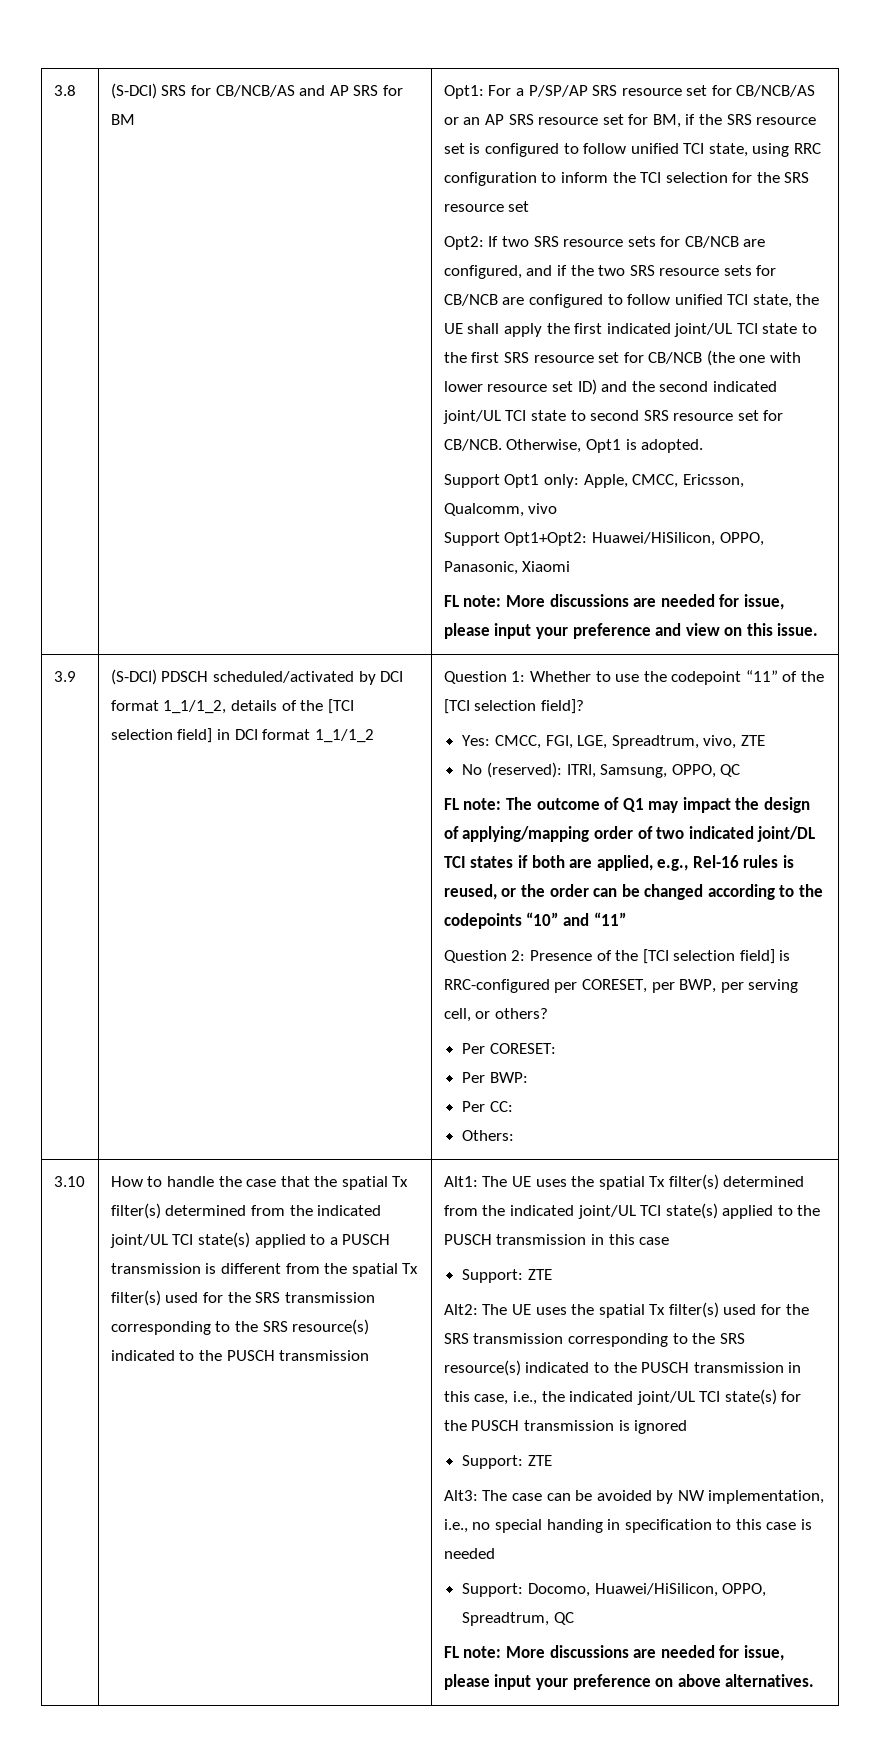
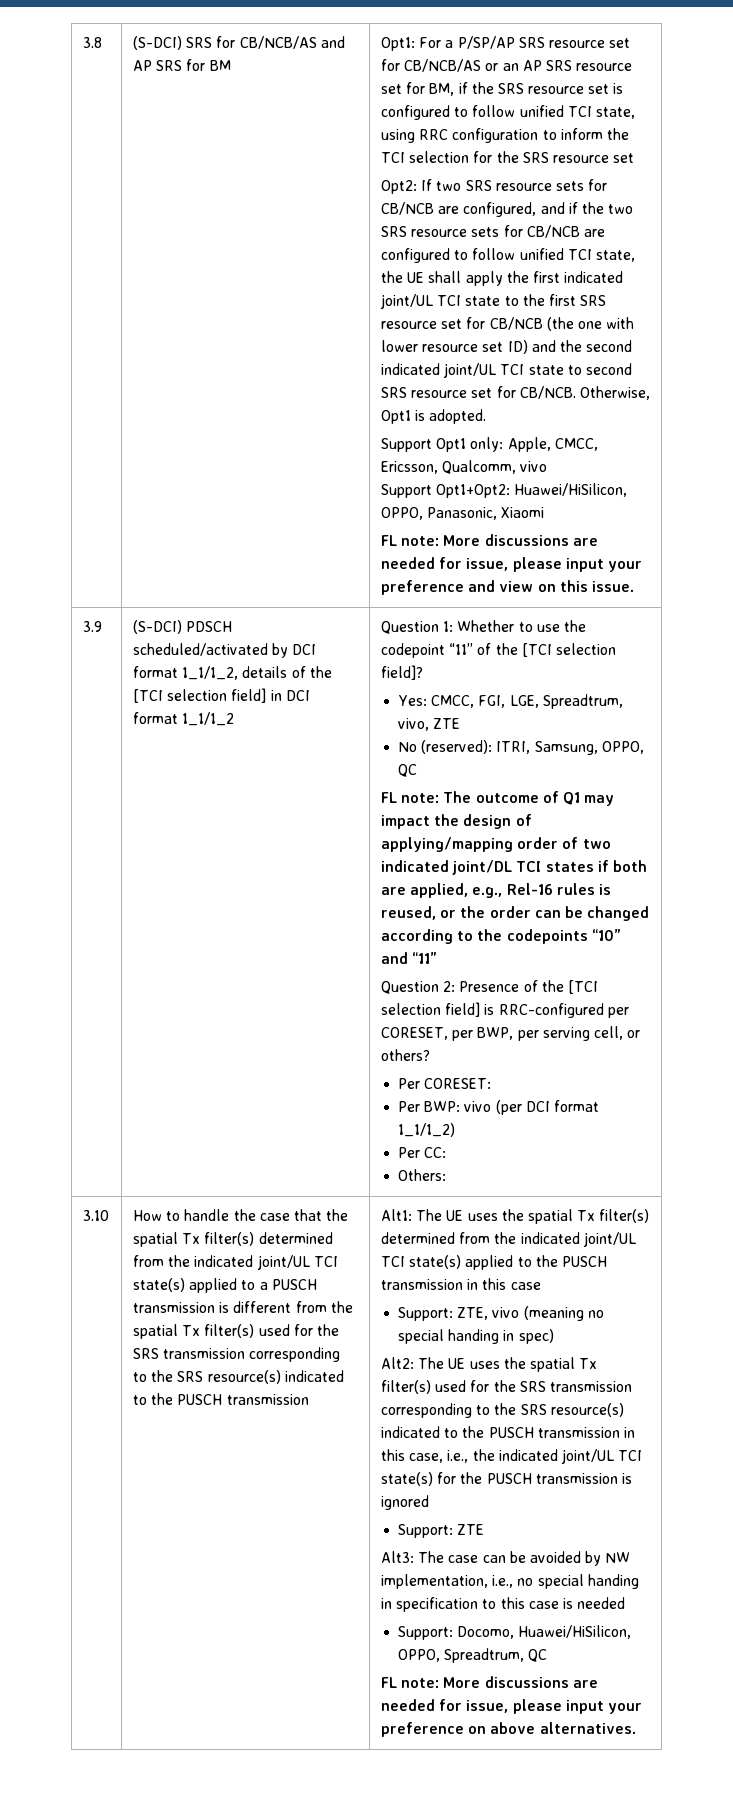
- Per BWP:
+ Per BWP: vivo (per DCI format 1_1/1_2)
  Alt1: The UE uses the spatial Tx filter(s) determined from the indicated joint/UL TCI state(s) applied to the PUSCH transmission in this case
- Support: ZTE
+ Support: ZTE, vivo (meaning no special handing in spec)

